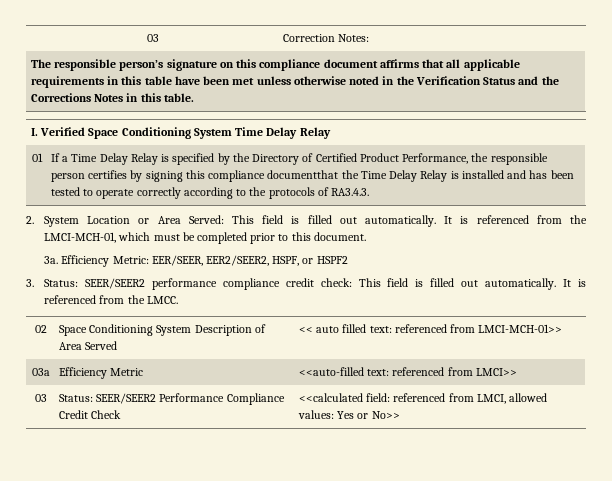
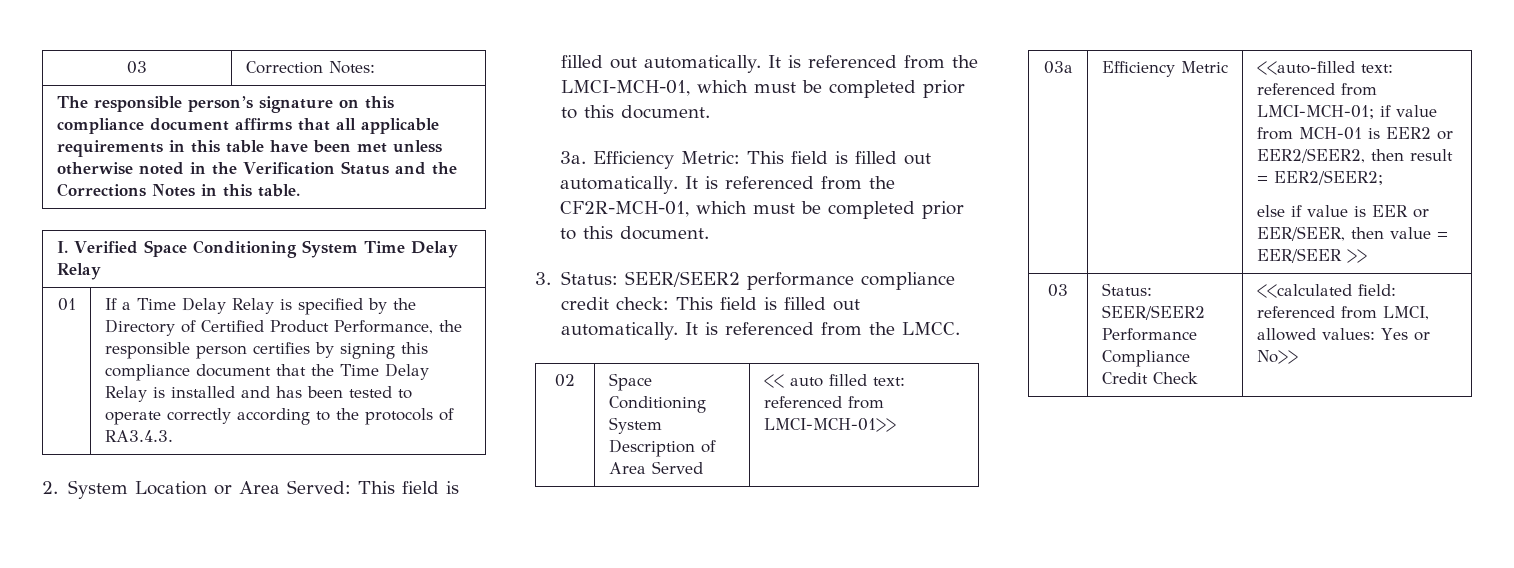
- If a Time Delay Relay is specified by the Directory of Certified Product Performance, the responsible person certifies by signing this compliance documentthat the Time Delay Relay is installed and has been tested to operate correctly according to the protocols of RA3.4.3.
+ If a Time Delay Relay is specified by the Directory of Certified Product Performance, the responsible person certifies by signing this compliance document that the Time Delay Relay is installed and has been tested to operate correctly according to the protocols of RA3.4.3.
- Efficiency Metric: EER/SEER, EER2/SEER2, HSPF, or HSPF2
+ Efficiency Metric: This field is filled out automatically. It is referenced from the CF2R-MCH-01, which must be completed prior to this document.
- 03a | Efficiency Metric | <<auto-filled text: referenced from LMCI>>
+ 03a | Efficiency Metric | <<auto-filled text: referenced from LMCI-MCH-01; if value from MCH-01 is EER2 or EER2/SEER2, then result = EER2/SEER2;
+ else if value is EER or EER/SEER, then value = EER/SEER >>

